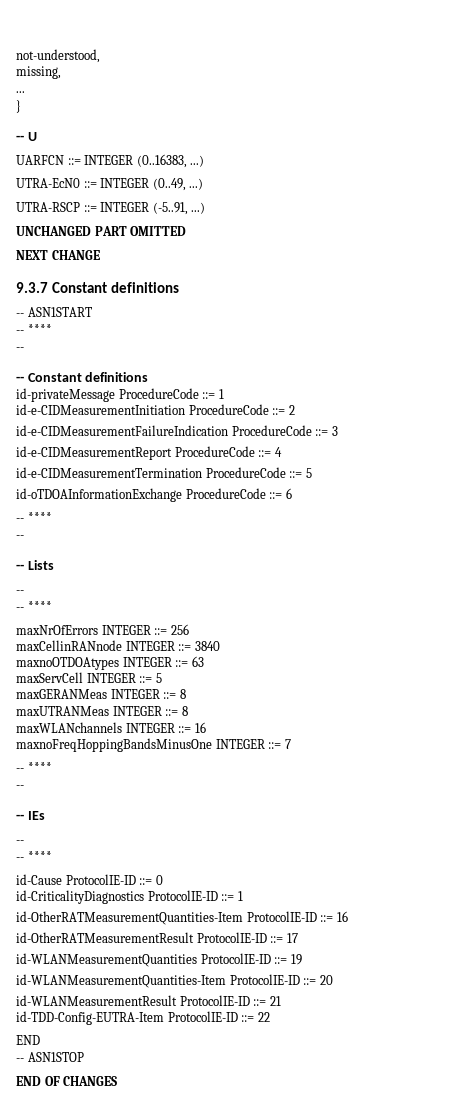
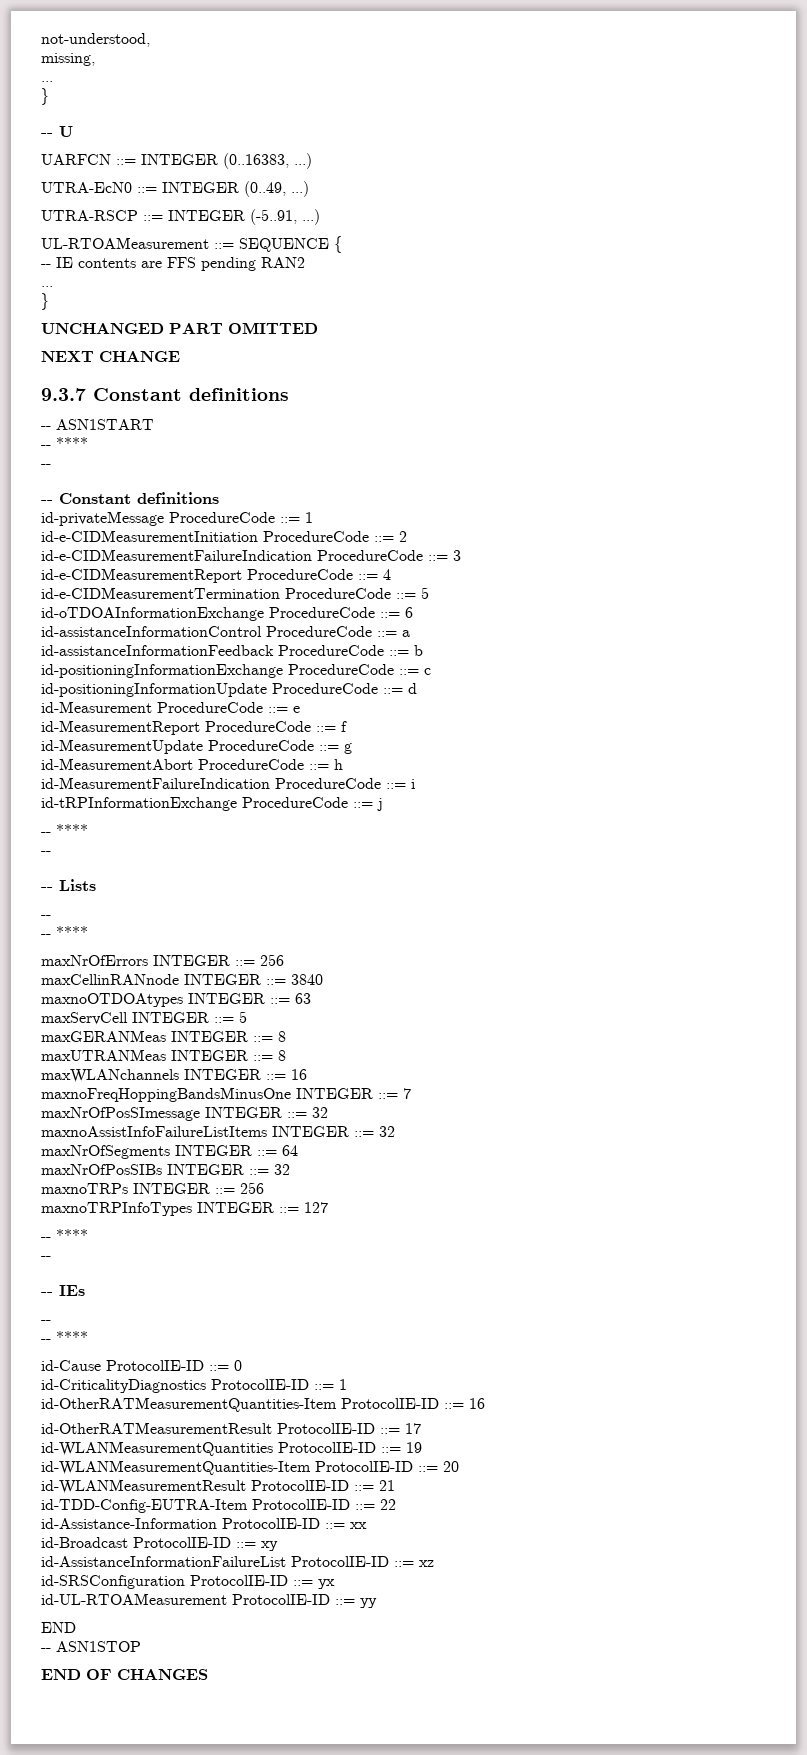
+ UL-RTOAMeasurement ::= SEQUENCE {
+ -- IE contents are FFS pending RAN2
+ ...
+ }
+ id-assistanceInformationControl ProcedureCode ::= a
+ id-assistanceInformationFeedback ProcedureCode ::= b
+ id-positioningInformationExchange ProcedureCode ::= c
+ id-positioningInformationUpdate ProcedureCode ::= d
+ id-Measurement ProcedureCode ::= e
+ id-MeasurementReport ProcedureCode ::= f
+ id-MeasurementUpdate ProcedureCode ::= g
+ id-MeasurementAbort ProcedureCode ::= h
+ id-MeasurementFailureIndication ProcedureCode ::= i
+ id-tRPInformationExchange ProcedureCode ::= j
+ maxNrOfPosSImessage INTEGER ::= 32
+ maxnoAssistInfoFailureListItems INTEGER ::= 32
+ maxNrOfSegments INTEGER ::= 64
+ maxNrOfPosSIBs INTEGER ::= 32
+ maxnoTRPs INTEGER ::= 256
+ maxnoTRPInfoTypes INTEGER ::= 127
+ id-Assistance-Information ProtocolIE-ID ::= xx
+ id-Broadcast ProtocolIE-ID ::= xy
+ id-AssistanceInformationFailureList ProtocolIE-ID ::= xz
+ id-SRSConfiguration ProtocolIE-ID ::= yx
+ id-UL-RTOAMeasurement ProtocolIE-ID ::= yy

